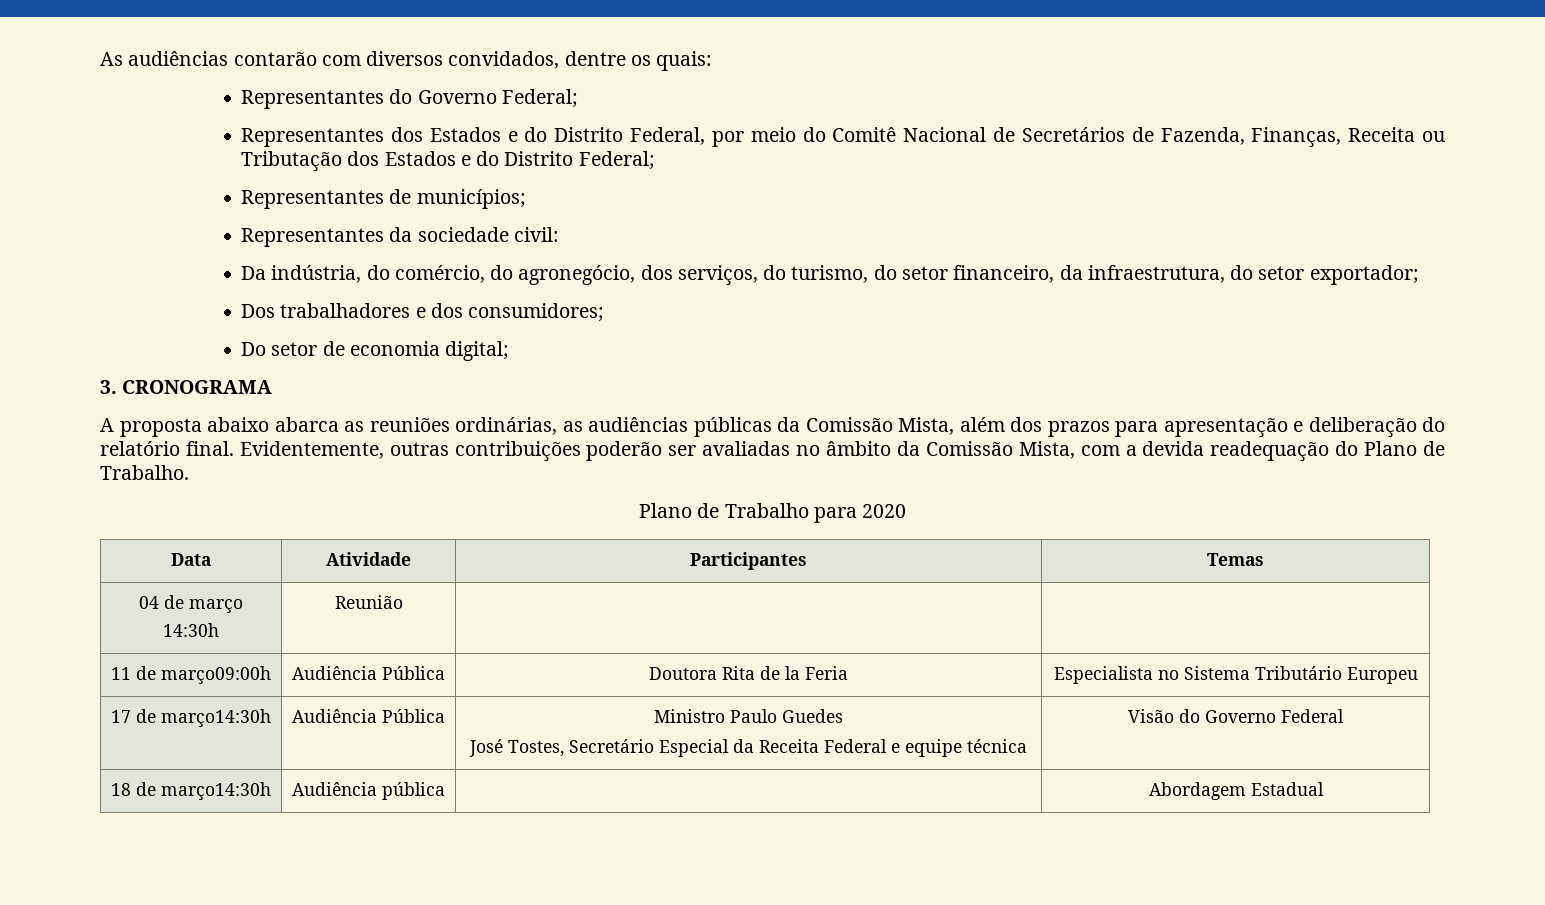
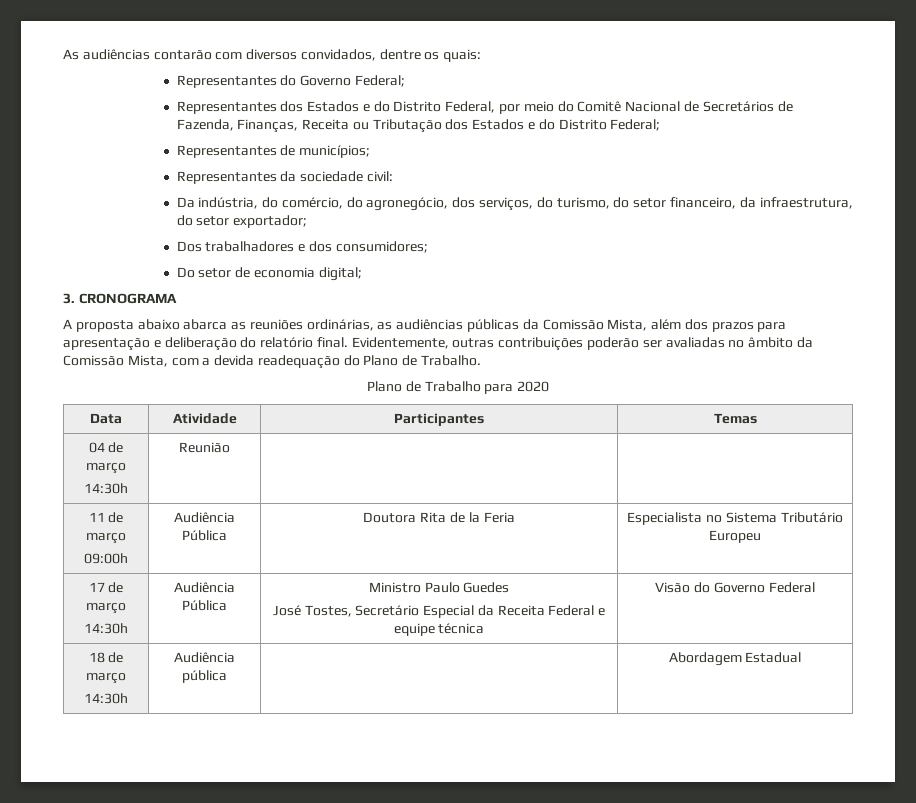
- 11 de março09:00h | Audiência Pública | Doutora Rita de la Feria | Especialista no Sistema Tributário Europeu
+ 11 de março
+ 09:00h | Audiência Pública | Doutora Rita de la Feria | Especialista no Sistema Tributário Europeu
- 17 de março14:30h | Audiência Pública | Ministro Paulo Guedes
+ 17 de março
+ 14:30h | Audiência Pública | Ministro Paulo Guedes
- 18 de março14:30h | Audiência pública | | Abordagem Estadual
+ 18 de março
+ 14:30h | Audiência pública | | Abordagem Estadual

